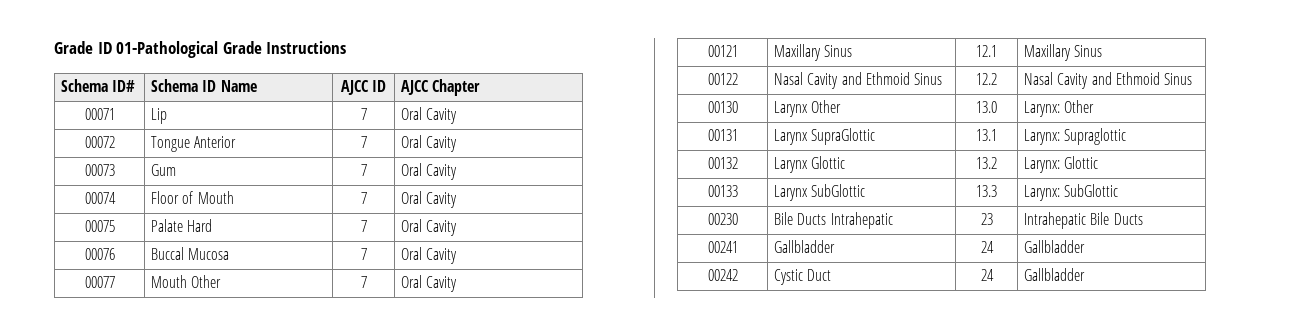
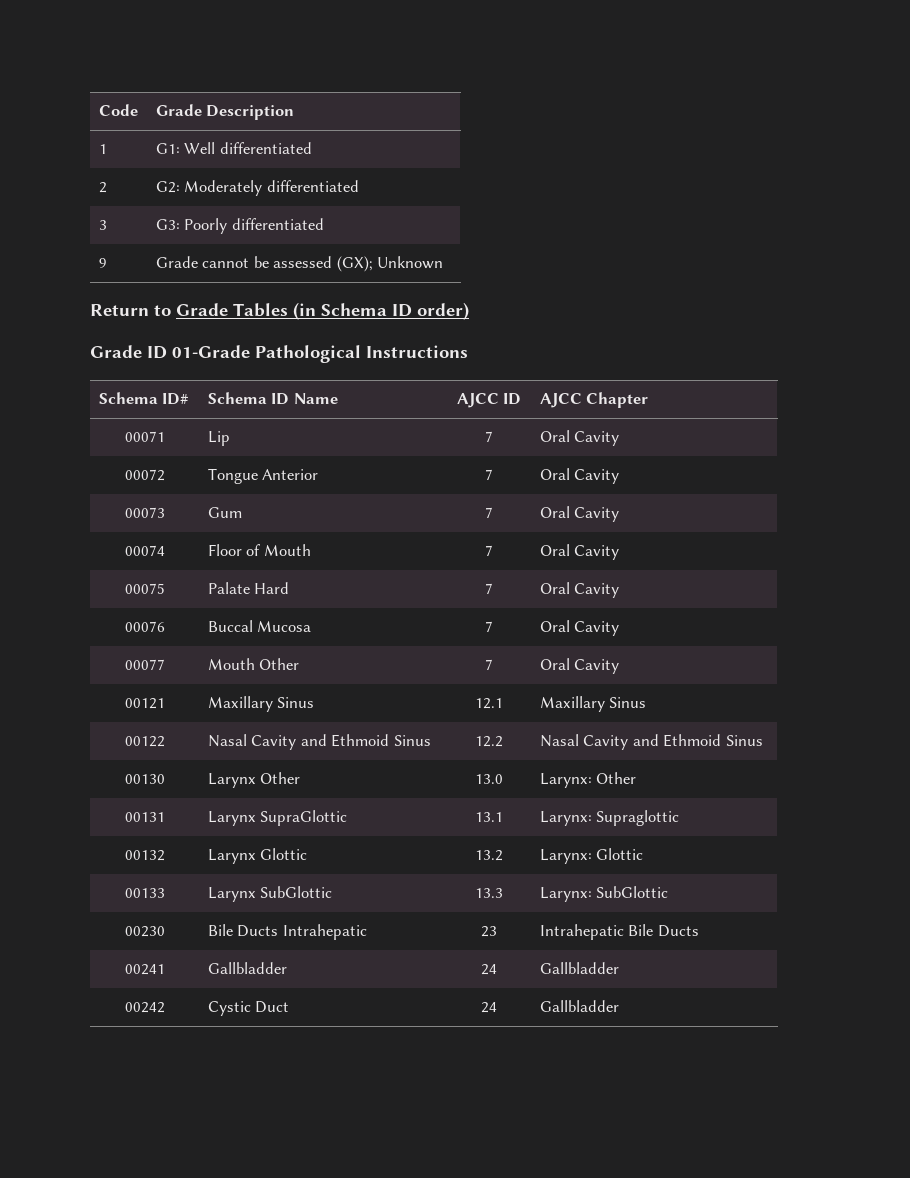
- Grade ID 01-Pathological Grade Instructions
+ Code | Grade Description
+ 1 | G1: Well differentiated
+ 2 | G2: Moderately differentiated
+ 3 | G3: Poorly differentiated
+ 9 | Grade cannot be assessed (GX); Unknown
+ Return to Grade Tables (in Schema ID order)
+ Grade ID 01-Grade Pathological Instructions

